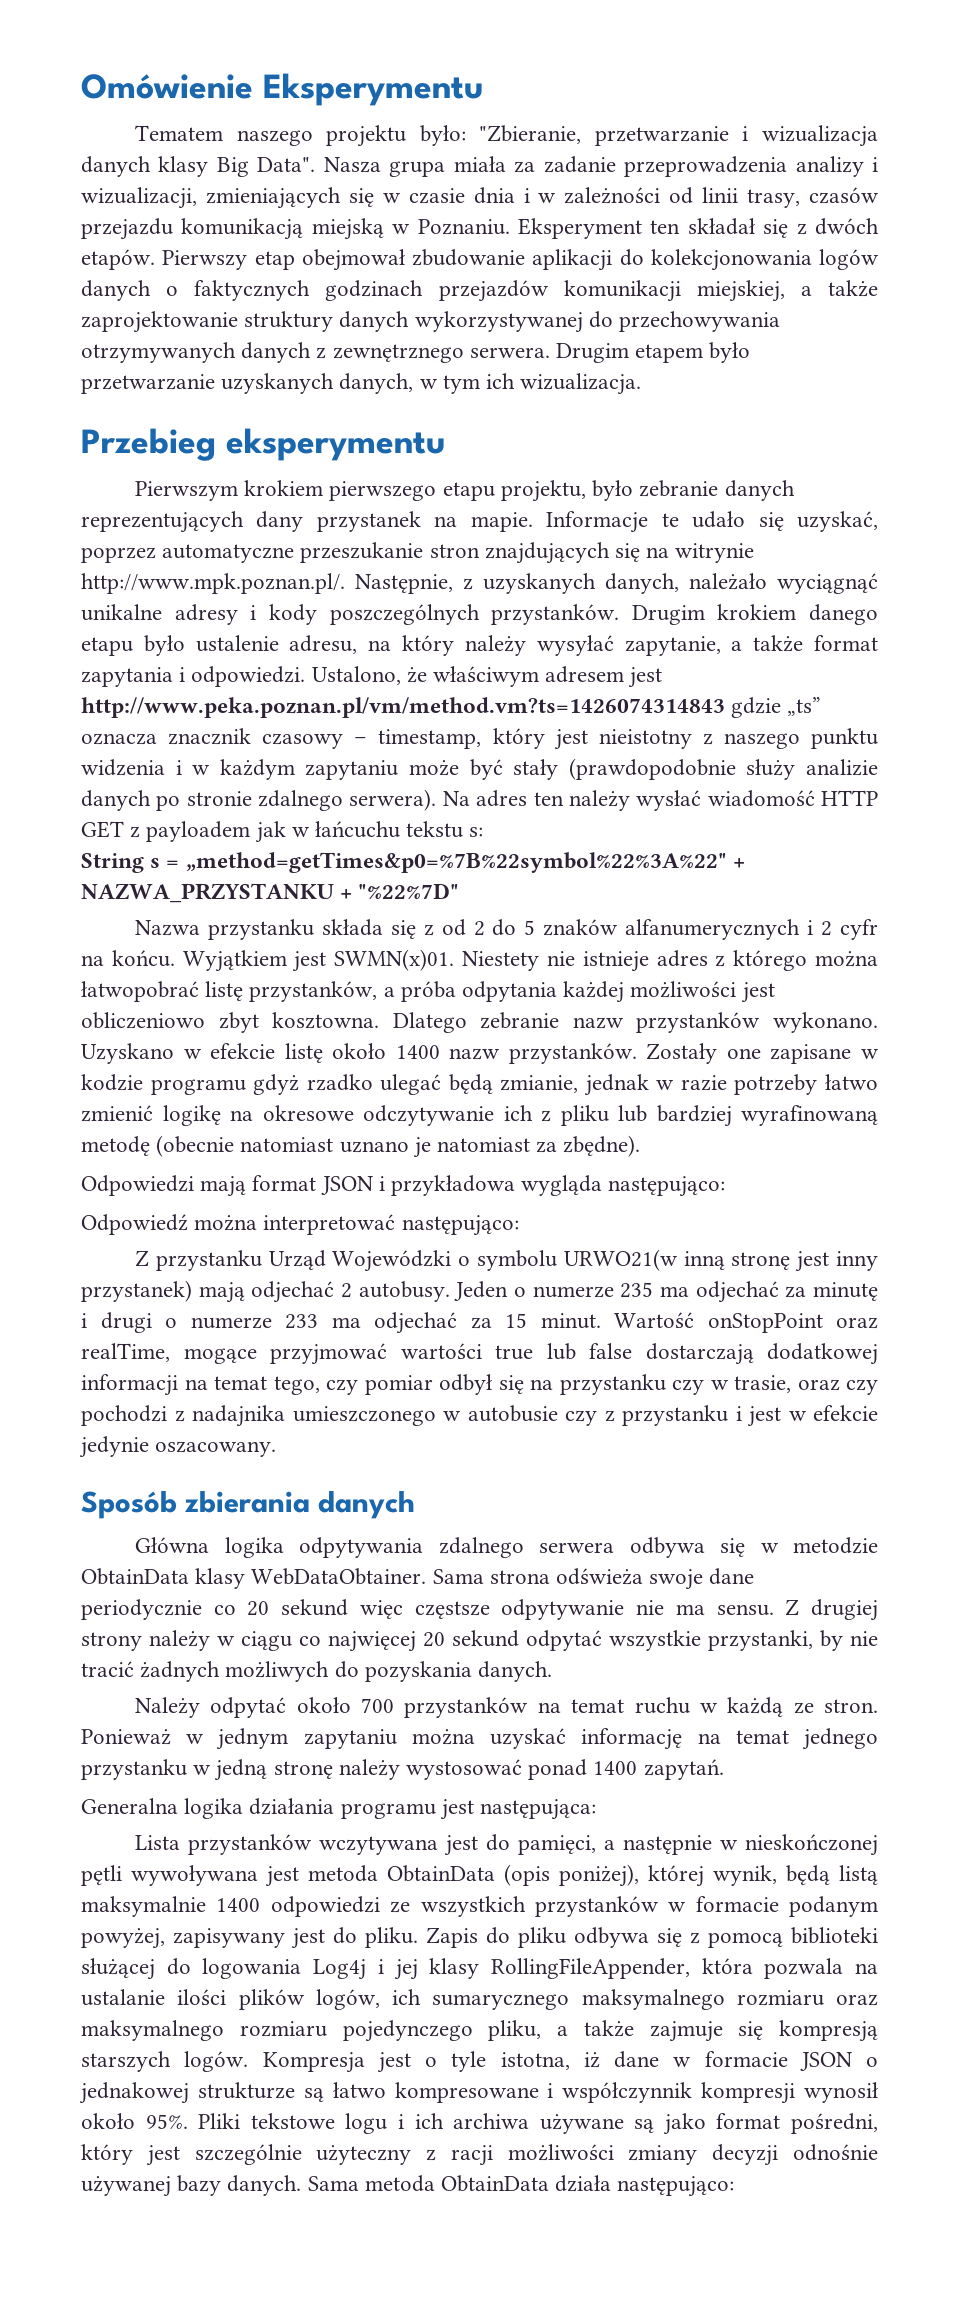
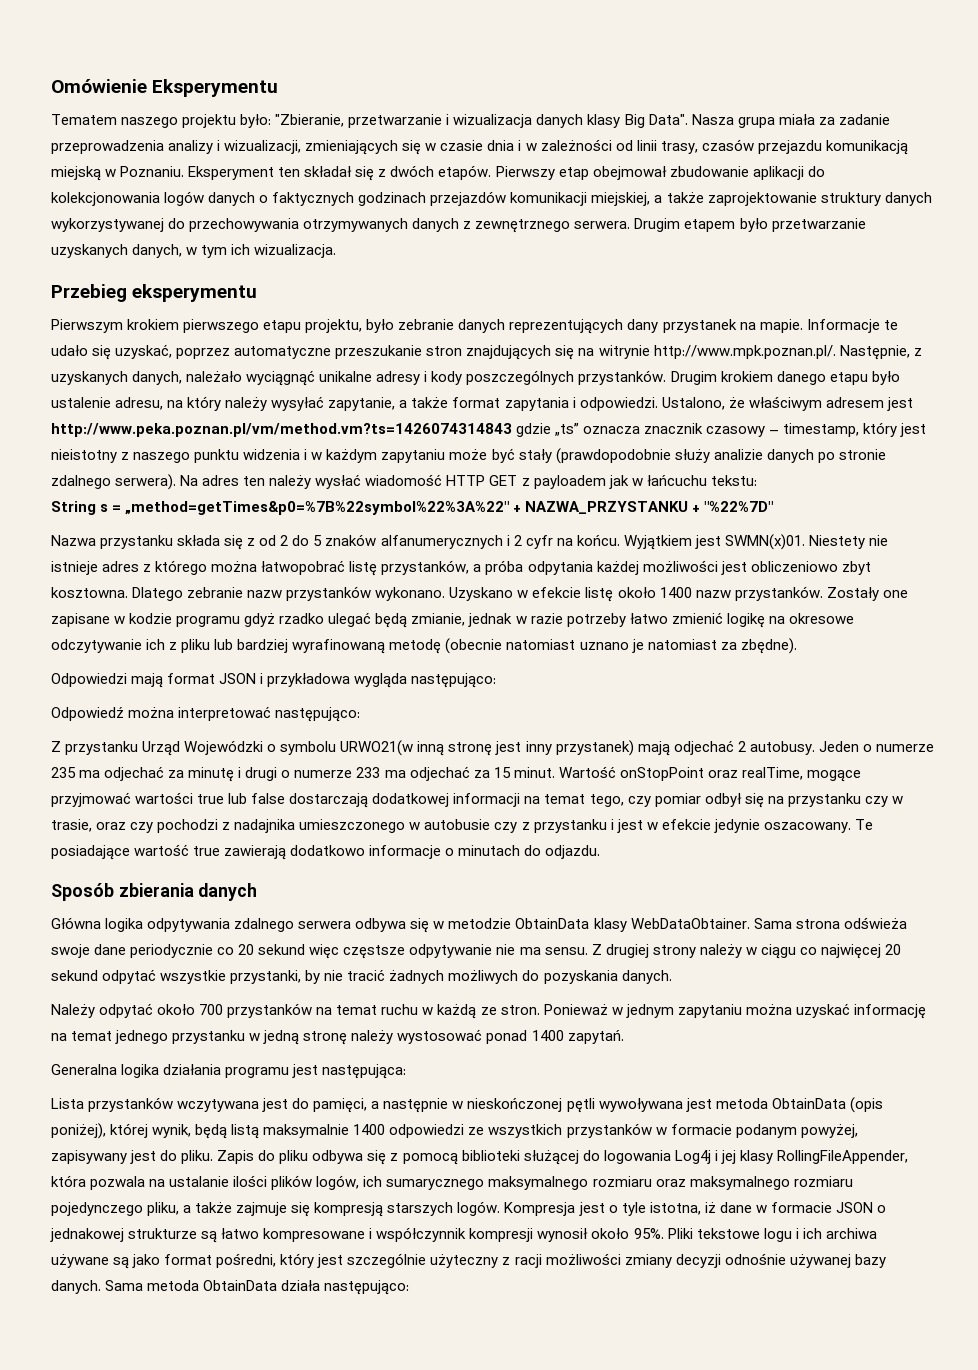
- Na adres ten należy wysłać wiadomość HTTP GET z payloadem jak w łańcuchu tekstu s:
+ Na adres ten należy wysłać wiadomość HTTP GET z payloadem jak w łańcuchu tekstu:
+ Te posiadające wartość true zawierają dodatkowo informacje o minutach do odjazdu.

